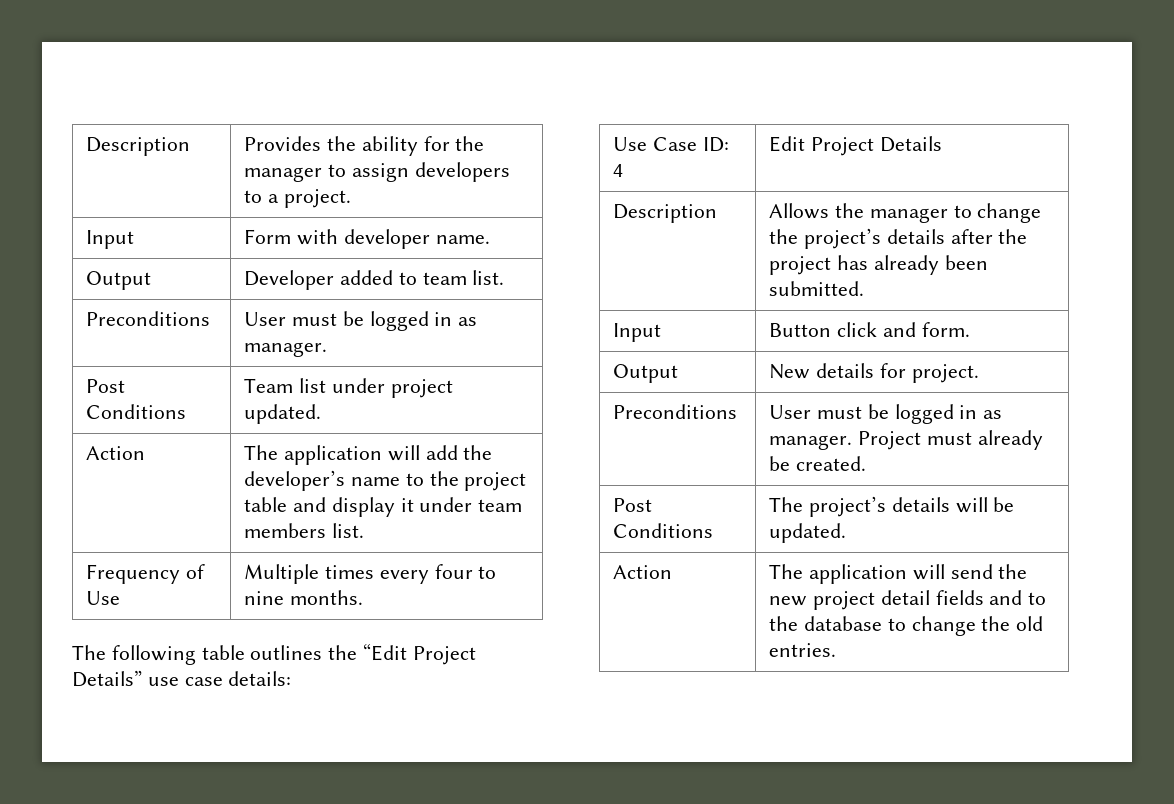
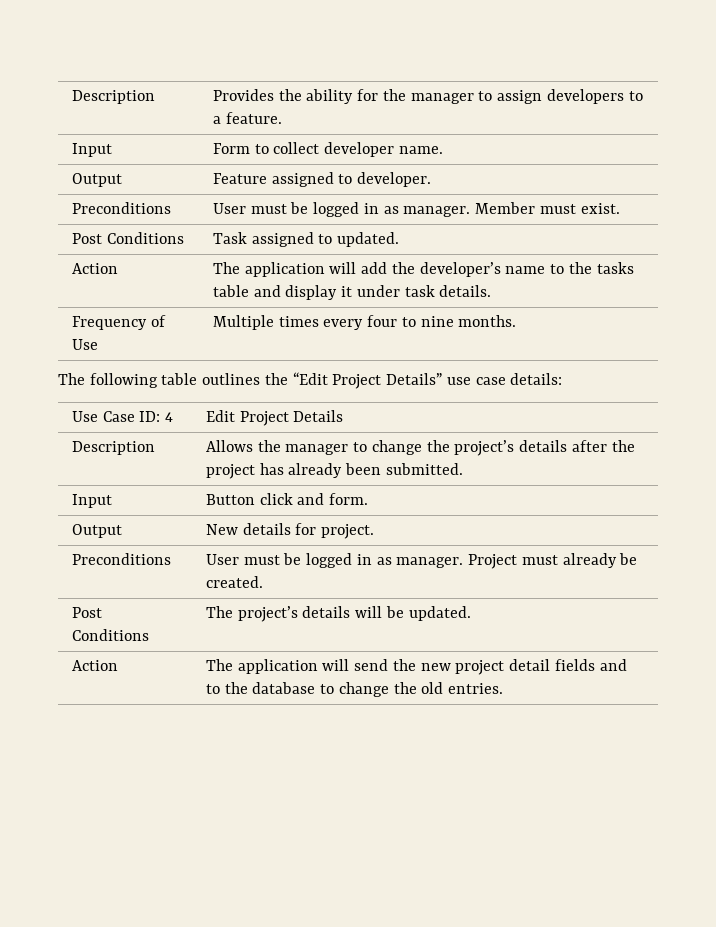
- Description | Provides the ability for the manager to assign developers to a project.
+ Description | Provides the ability for the manager to assign developers to a feature.
- Input | Form with developer name.
+ Input | Form to collect developer name.
- Output | Developer added to team list.
- Preconditions | User must be logged in as manager.
- Post Conditions | Team list under project updated.
+ Output | Feature assigned to developer.
+ Preconditions | User must be logged in as manager. Member must exist.
+ Post Conditions | Task assigned to updated.
- Action | The application will add the developer’s name to the project table and display it under team members list.
+ Action | The application will add the developer’s name to the tasks table and display it under task details.

